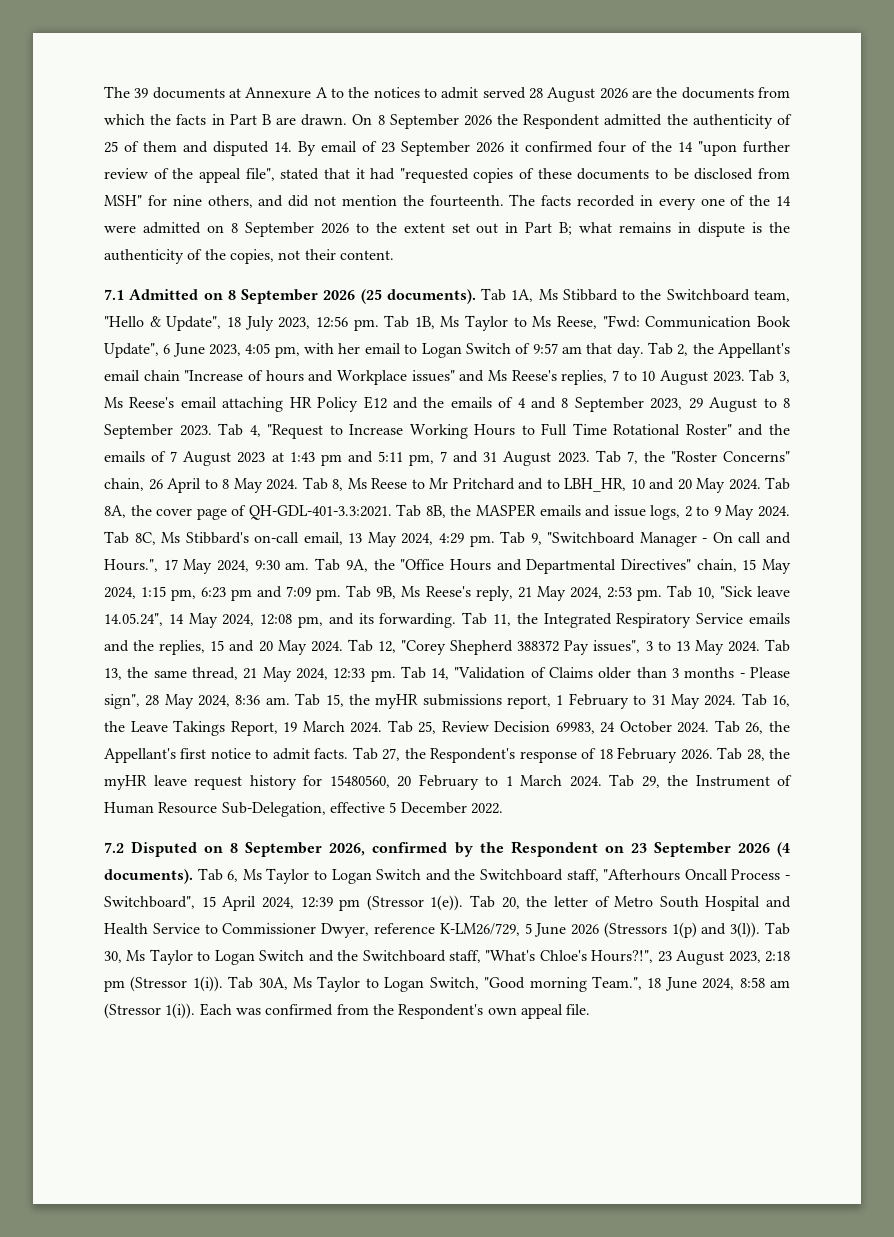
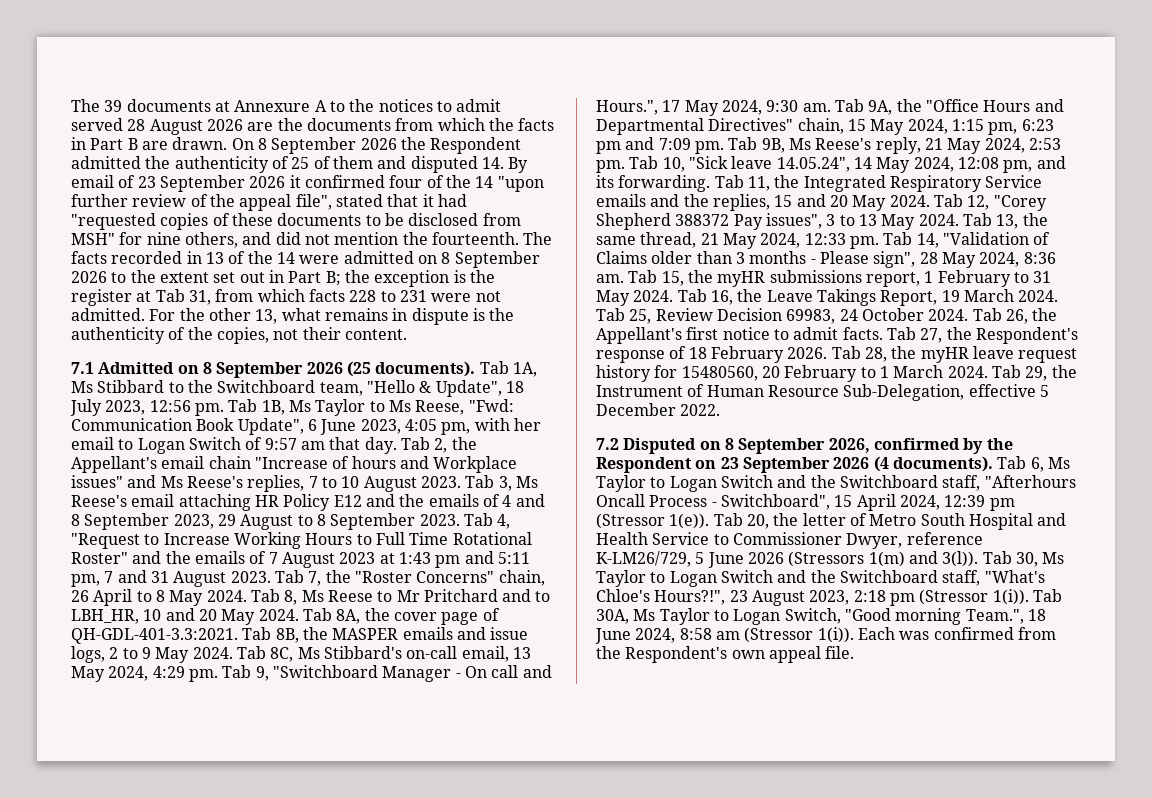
- The facts recorded in every one of the 14 were admitted on 8 September 2026 to the extent set out in Part B; what remains in dispute is the authenticity of the copies, not their content.
+ The facts recorded in 13 of the 14 were admitted on 8 September 2026 to the extent set out in Part B; the exception is the register at Tab 31, from which facts 228 to 231 were not admitted. For the other 13, what remains in dispute is the authenticity of the copies, not their content.
- Tab 20, the letter of Metro South Hospital and Health Service to Commissioner Dwyer, reference K-LM26/729, 5 June 2026 (Stressors 1(p) and 3(l)).
+ Tab 20, the letter of Metro South Hospital and Health Service to Commissioner Dwyer, reference K-LM26/729, 5 June 2026 (Stressors 1(m) and 3(l)).

